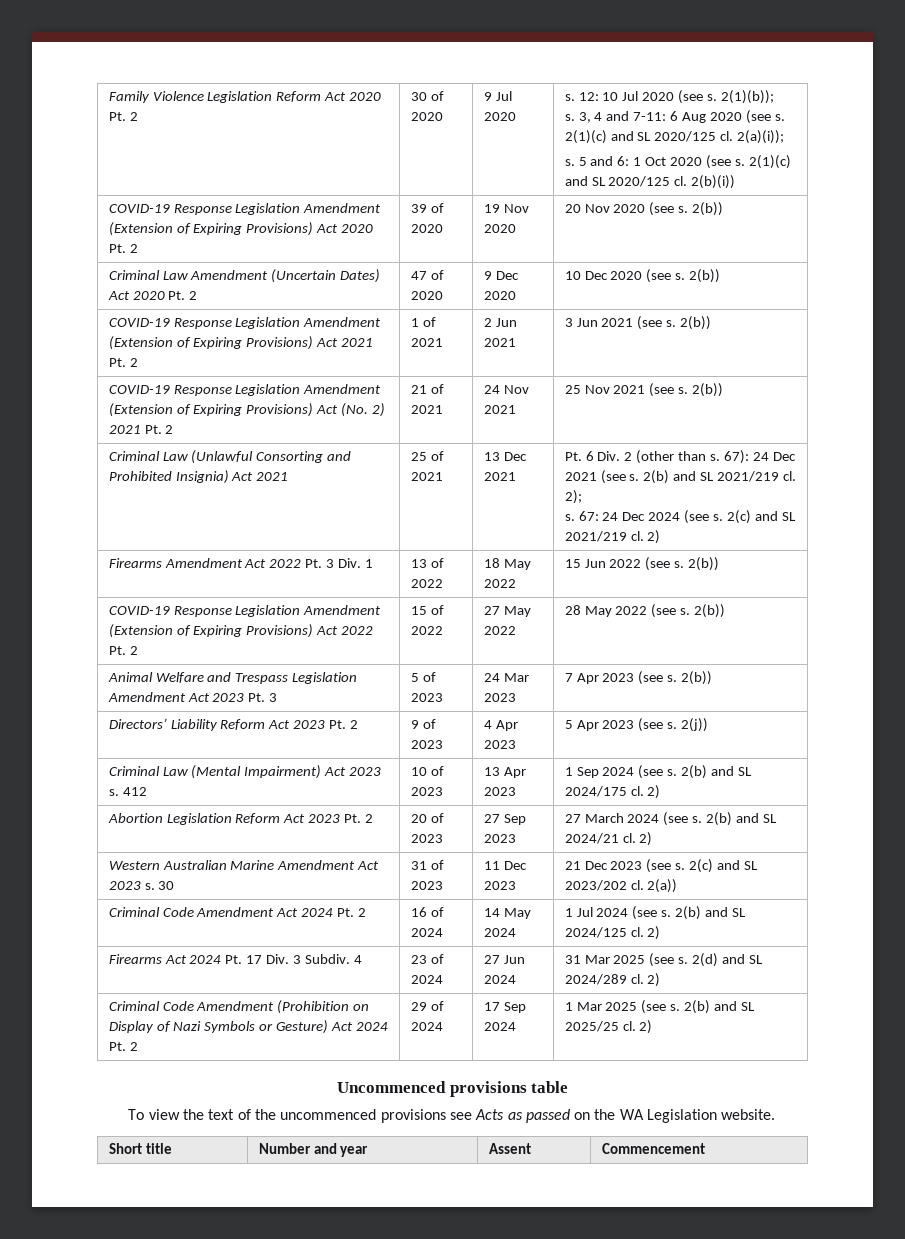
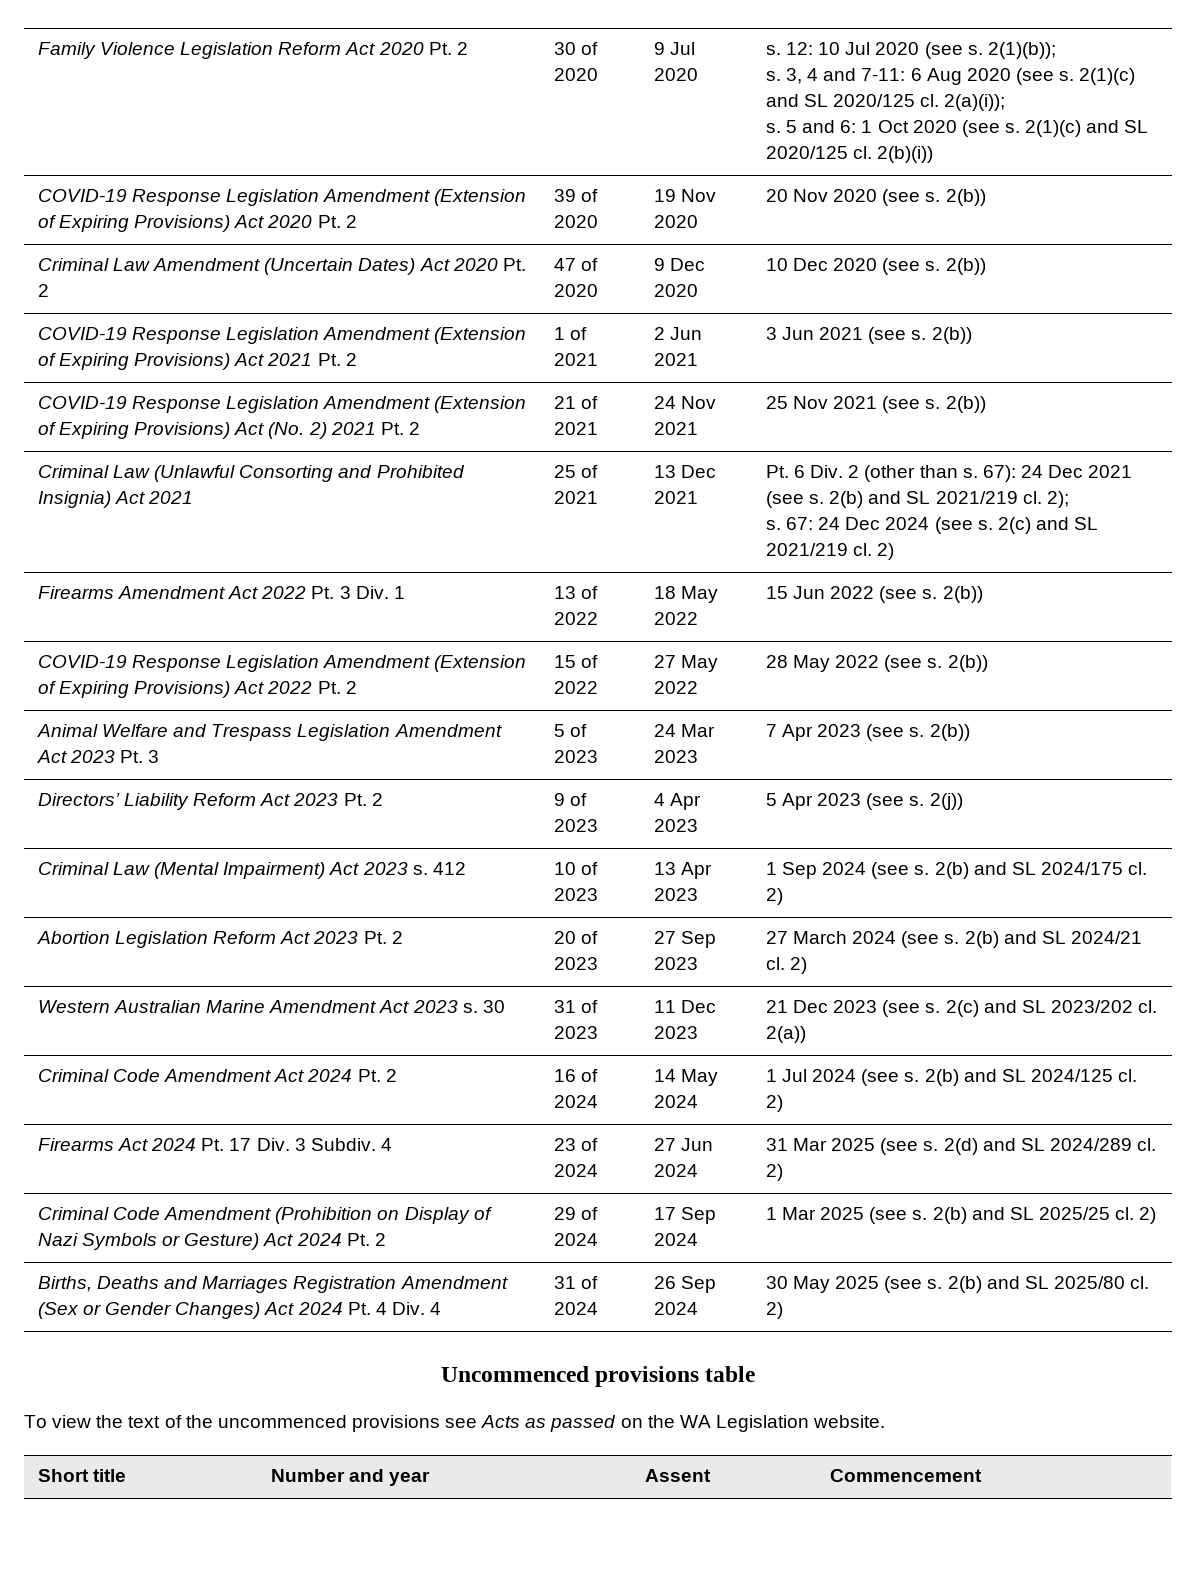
+ Births, Deaths and Marriages Registration Amendment (Sex or Gender Changes) Act 2024 Pt. 4 Div. 4 | 31 of 2024 | 26 Sep 2024 | 30 May 2025 (see s. 2(b) and SL 2025/80 cl. 2)

